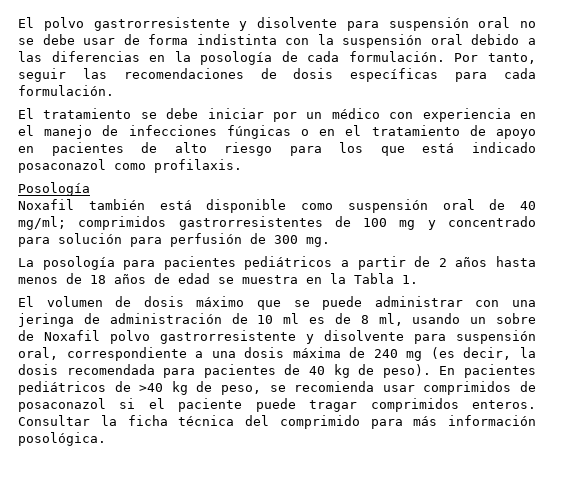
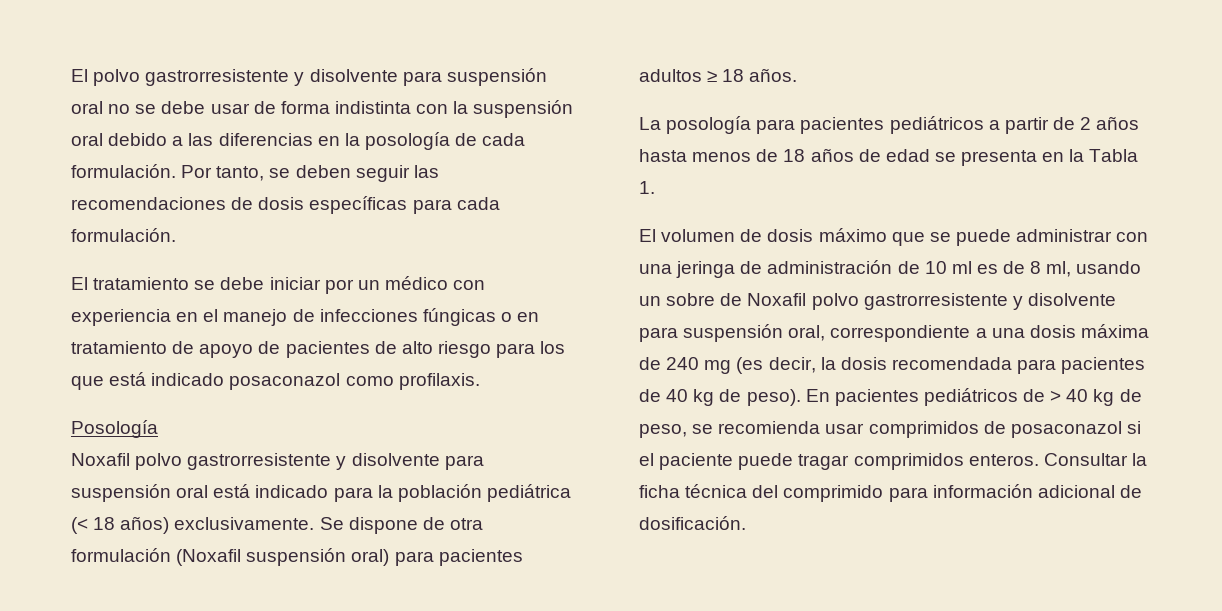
- Por tanto, seguir las recomendaciones de dosis específicas para cada formulación.
+ Por tanto, se deben seguir las recomendaciones de dosis específicas para cada formulación.
- El tratamiento se debe iniciar por un médico con experiencia en el manejo de infecciones fúngicas o en el tratamiento de apoyo en pacientes de alto riesgo para los que está indicado posaconazol como profilaxis.
+ El tratamiento se debe iniciar por un médico con experiencia en el manejo de infecciones fúngicas o en tratamiento de apoyo de pacientes de alto riesgo para los que está indicado posaconazol como profilaxis.
- Noxafil también está disponible como suspensión oral de 40 mg/ml; comprimidos gastrorresistentes de 100 mg y concentrado para solución para perfusión de 300 mg.
+ Noxafil polvo gastrorresistente y disolvente para suspensión oral está indicado para la población pediátrica (< 18 años) exclusivamente. Se dispone de otra formulación (Noxafil suspensión oral) para pacientes adultos ≥ 18 años.
- La posología para pacientes pediátricos a partir de 2 años hasta menos de 18 años de edad se muestra en la Tabla 1.
+ La posología para pacientes pediátricos a partir de 2 años hasta menos de 18 años de edad se presenta en la Tabla 1.
- En pacientes pediátricos de >40 kg de peso, se recomienda usar comprimidos de posaconazol si el paciente puede tragar comprimidos enteros.
+ En pacientes pediátricos de > 40 kg de peso, se recomienda usar comprimidos de posaconazol si el paciente puede tragar comprimidos enteros.
- Consultar la ficha técnica del comprimido para más información posológica.
+ Consultar la ficha técnica del comprimido para información adicional de dosificación.

